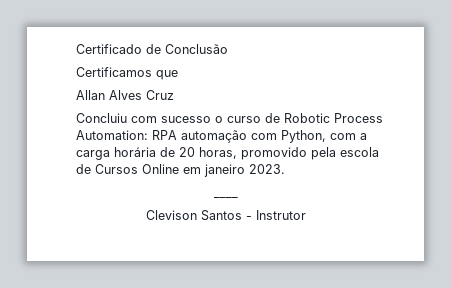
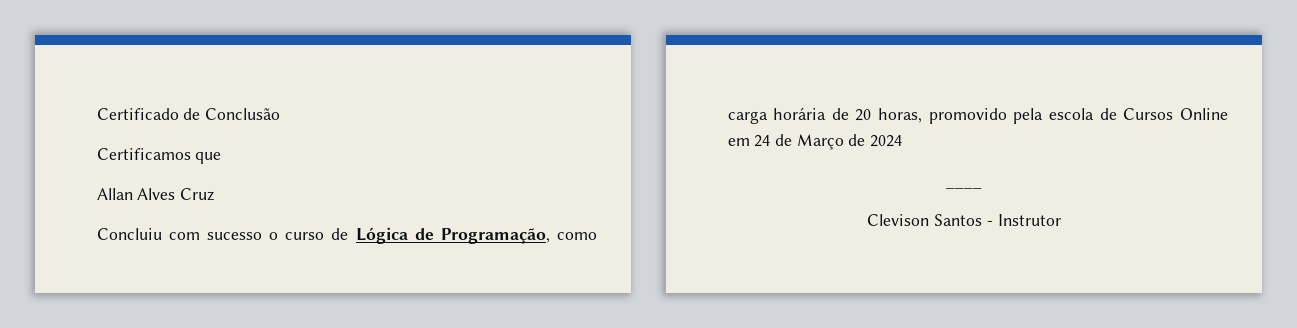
- Concluiu com sucesso o curso de Robotic Process Automation: RPA automação com Python, com a carga horária de 20 horas, promovido pela escola de Cursos Online em janeiro 2023.
+ Concluiu com sucesso o curso de Lógica de Programação, como carga horária de 20 horas, promovido pela escola de Cursos Online em 24 de Março de 2024

